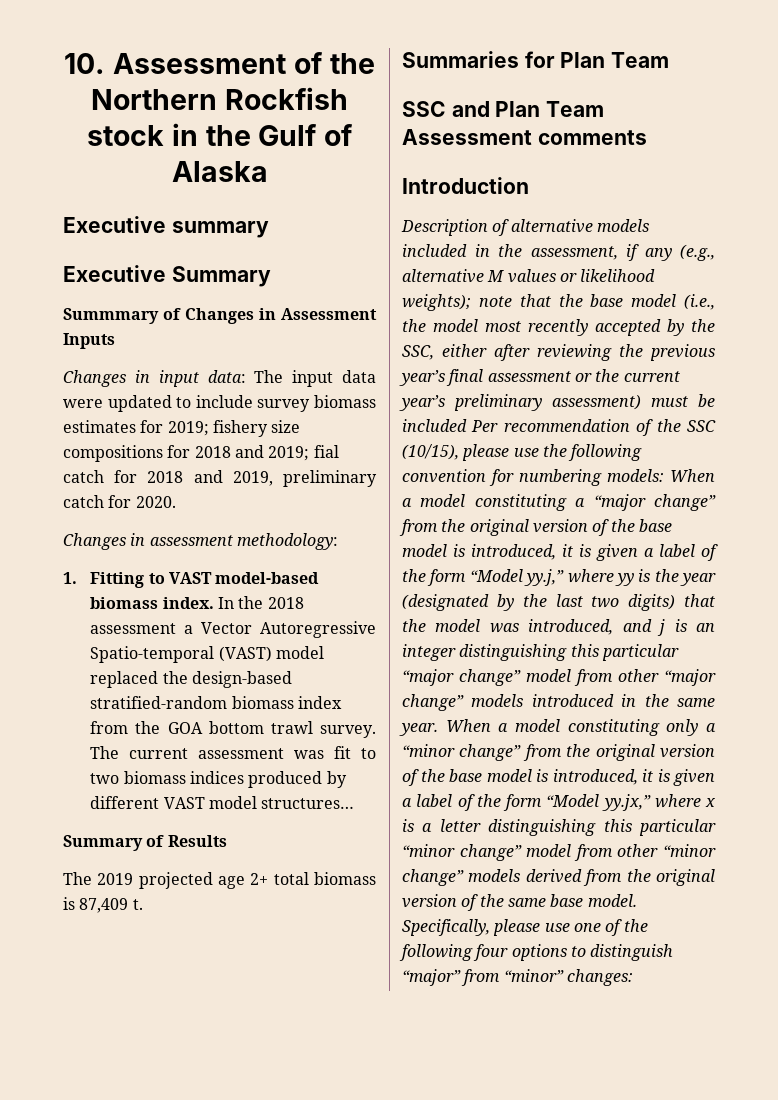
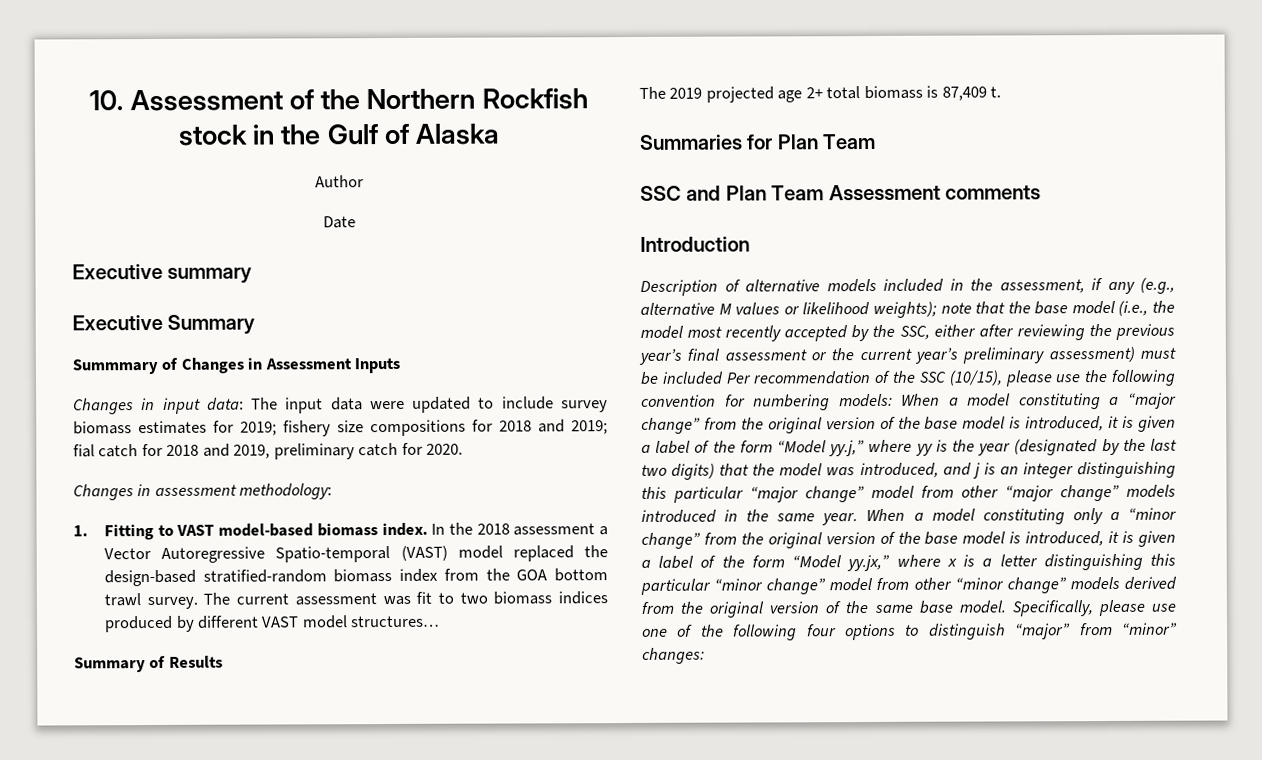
+ Author
+ Date

